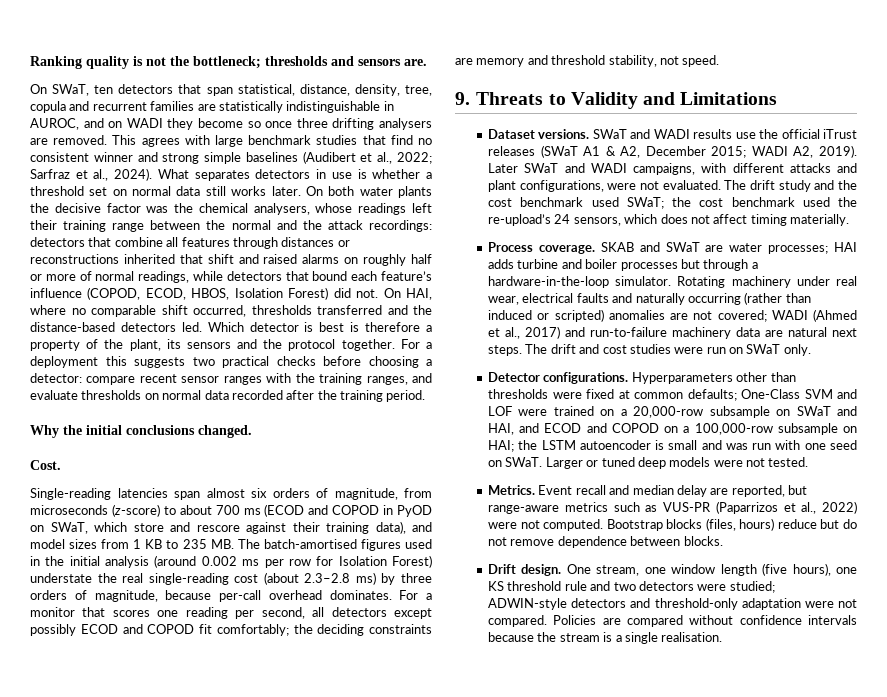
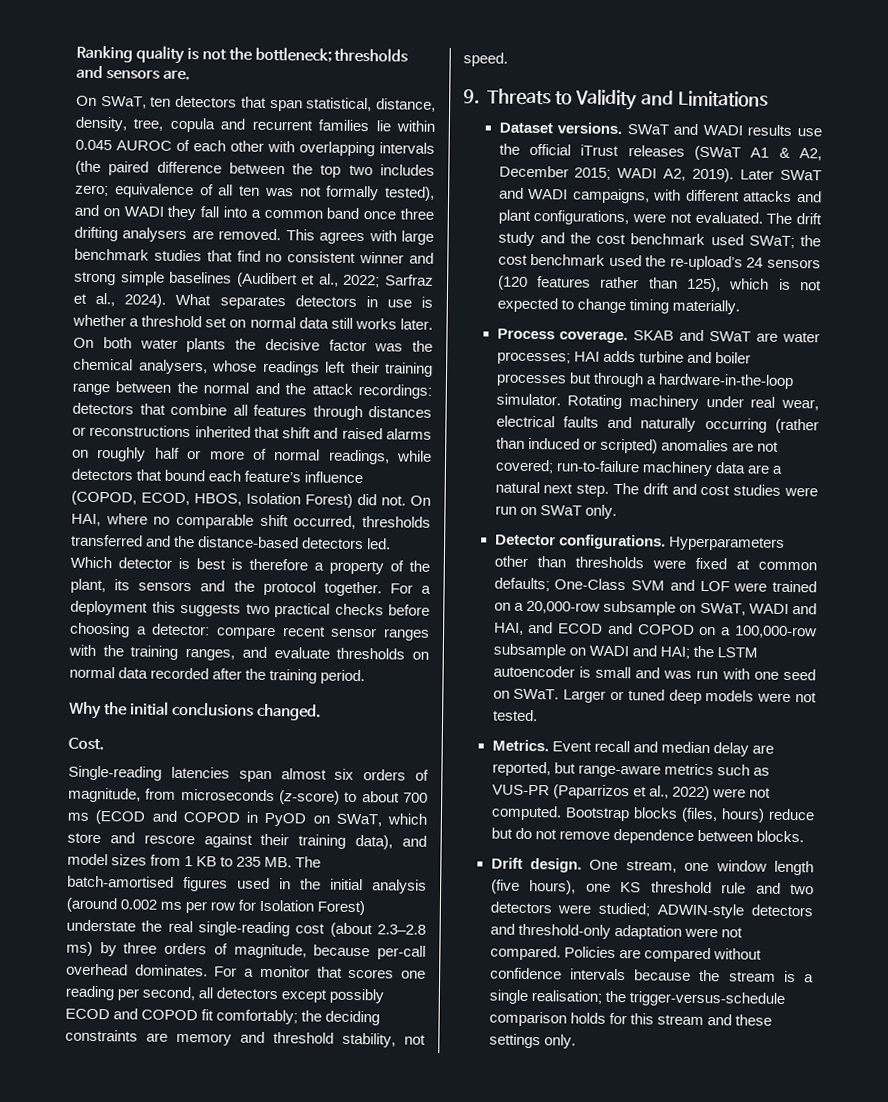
- On SWaT, ten detectors that span statistical, distance, density, tree, copula and recurrent families are statistically indistinguishable in AUROC, and on WADI they become so once three drifting analysers are removed.
+ On SWaT, ten detectors that span statistical, distance, density, tree, copula and recurrent families lie within 0.045 AUROC of each other with overlapping intervals (the paired difference between the top two includes zero; equivalence of all ten was not formally tested), and on WADI they fall into a common band once three drifting analysers are removed.
- The drift study and the cost benchmark used SWaT; the cost benchmark used the re-upload’s 24 sensors, which does not affect timing materially.
+ The drift study and the cost benchmark used SWaT; the cost benchmark used the re-upload’s 24 sensors (120 features rather than 125), which is not expected to change timing materially.
- Rotating machinery under real wear, electrical faults and naturally occurring (rather than induced or scripted) anomalies are not covered; WADI (Ahmed et al., 2017) and run-to-failure machinery data are natural next steps.
+ Rotating machinery under real wear, electrical faults and naturally occurring (rather than induced or scripted) anomalies are not covered; run-to-failure machinery data are a natural next step.
- Hyperparameters other than thresholds were fixed at common defaults; One-Class SVM and LOF were trained on a 20,000-row subsample on SWaT and HAI, and ECOD and COPOD on a 100,000-row subsample on HAI; the LSTM autoencoder is small and was run with one seed on SWaT.
+ Hyperparameters other than thresholds were fixed at common defaults; One-Class SVM and LOF were trained on a 20,000-row subsample on SWaT, WADI and HAI, and ECOD and COPOD on a 100,000-row subsample on WADI and HAI; the LSTM autoencoder is small and was run with one seed on SWaT.
- Policies are compared without confidence intervals because the stream is a single realisation.
+ Policies are compared without confidence intervals because the stream is a single realisation; the trigger-versus-schedule comparison holds for this stream and these settings only.

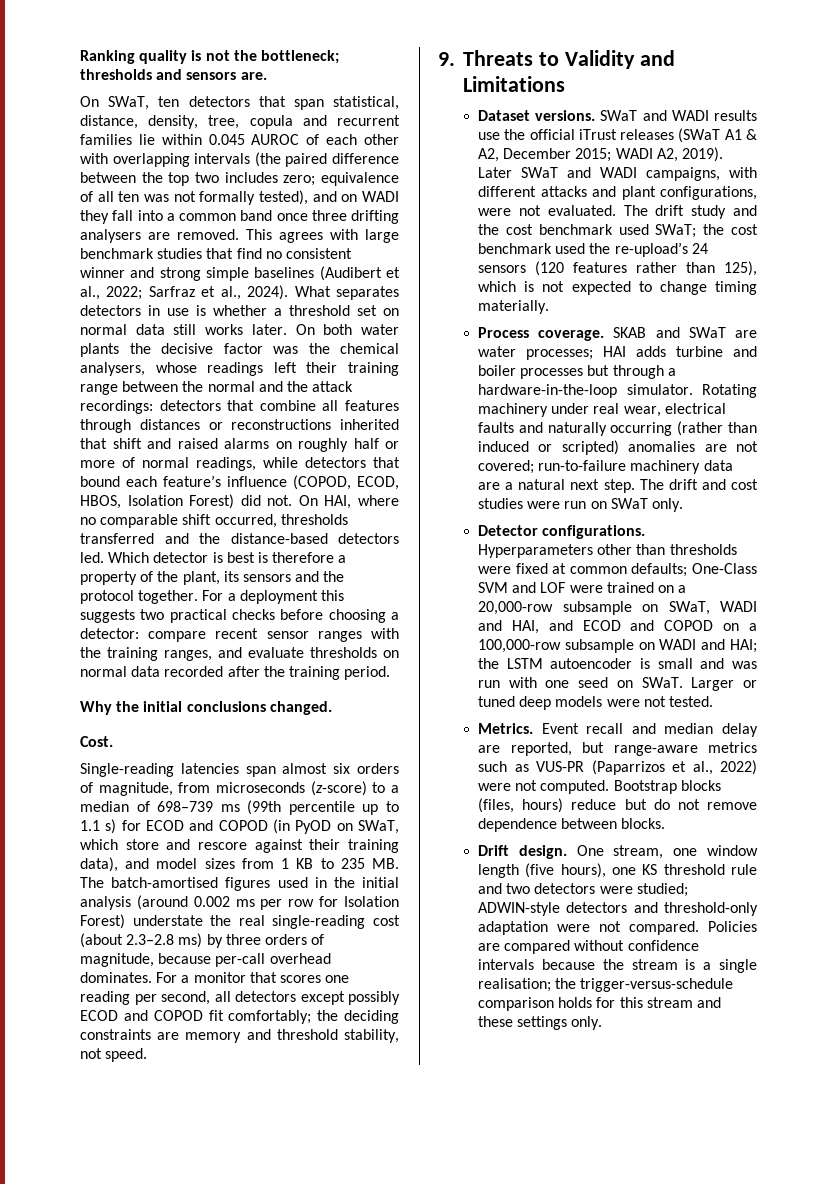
- Single-reading latencies span almost six orders of magnitude, from microseconds (z-score) to about 700 ms (ECOD and COPOD in PyOD on SWaT, which store and rescore against their training data), and model sizes from 1 KB to 235 MB. The batch-amortised figures used in the initial analysis (around 0.002 ms per row for Isolation Forest) understate the real single-reading cost (about 2.3–2.8 ms) by three orders of magnitude, because per-call overhead dominates.
+ Single-reading latencies span almost six orders of magnitude, from microseconds (z-score) to a median of 698–739 ms (99th percentile up to 1.1 s) for ECOD and COPOD (in PyOD on SWaT, which store and rescore against their training data), and model sizes from 1 KB to 235 MB. The batch-amortised figures used in the initial analysis (around 0.002 ms per row for Isolation Forest) understate the real single-reading cost (about 2.3–2.8 ms) by three orders of magnitude, because per-call overhead dominates.

